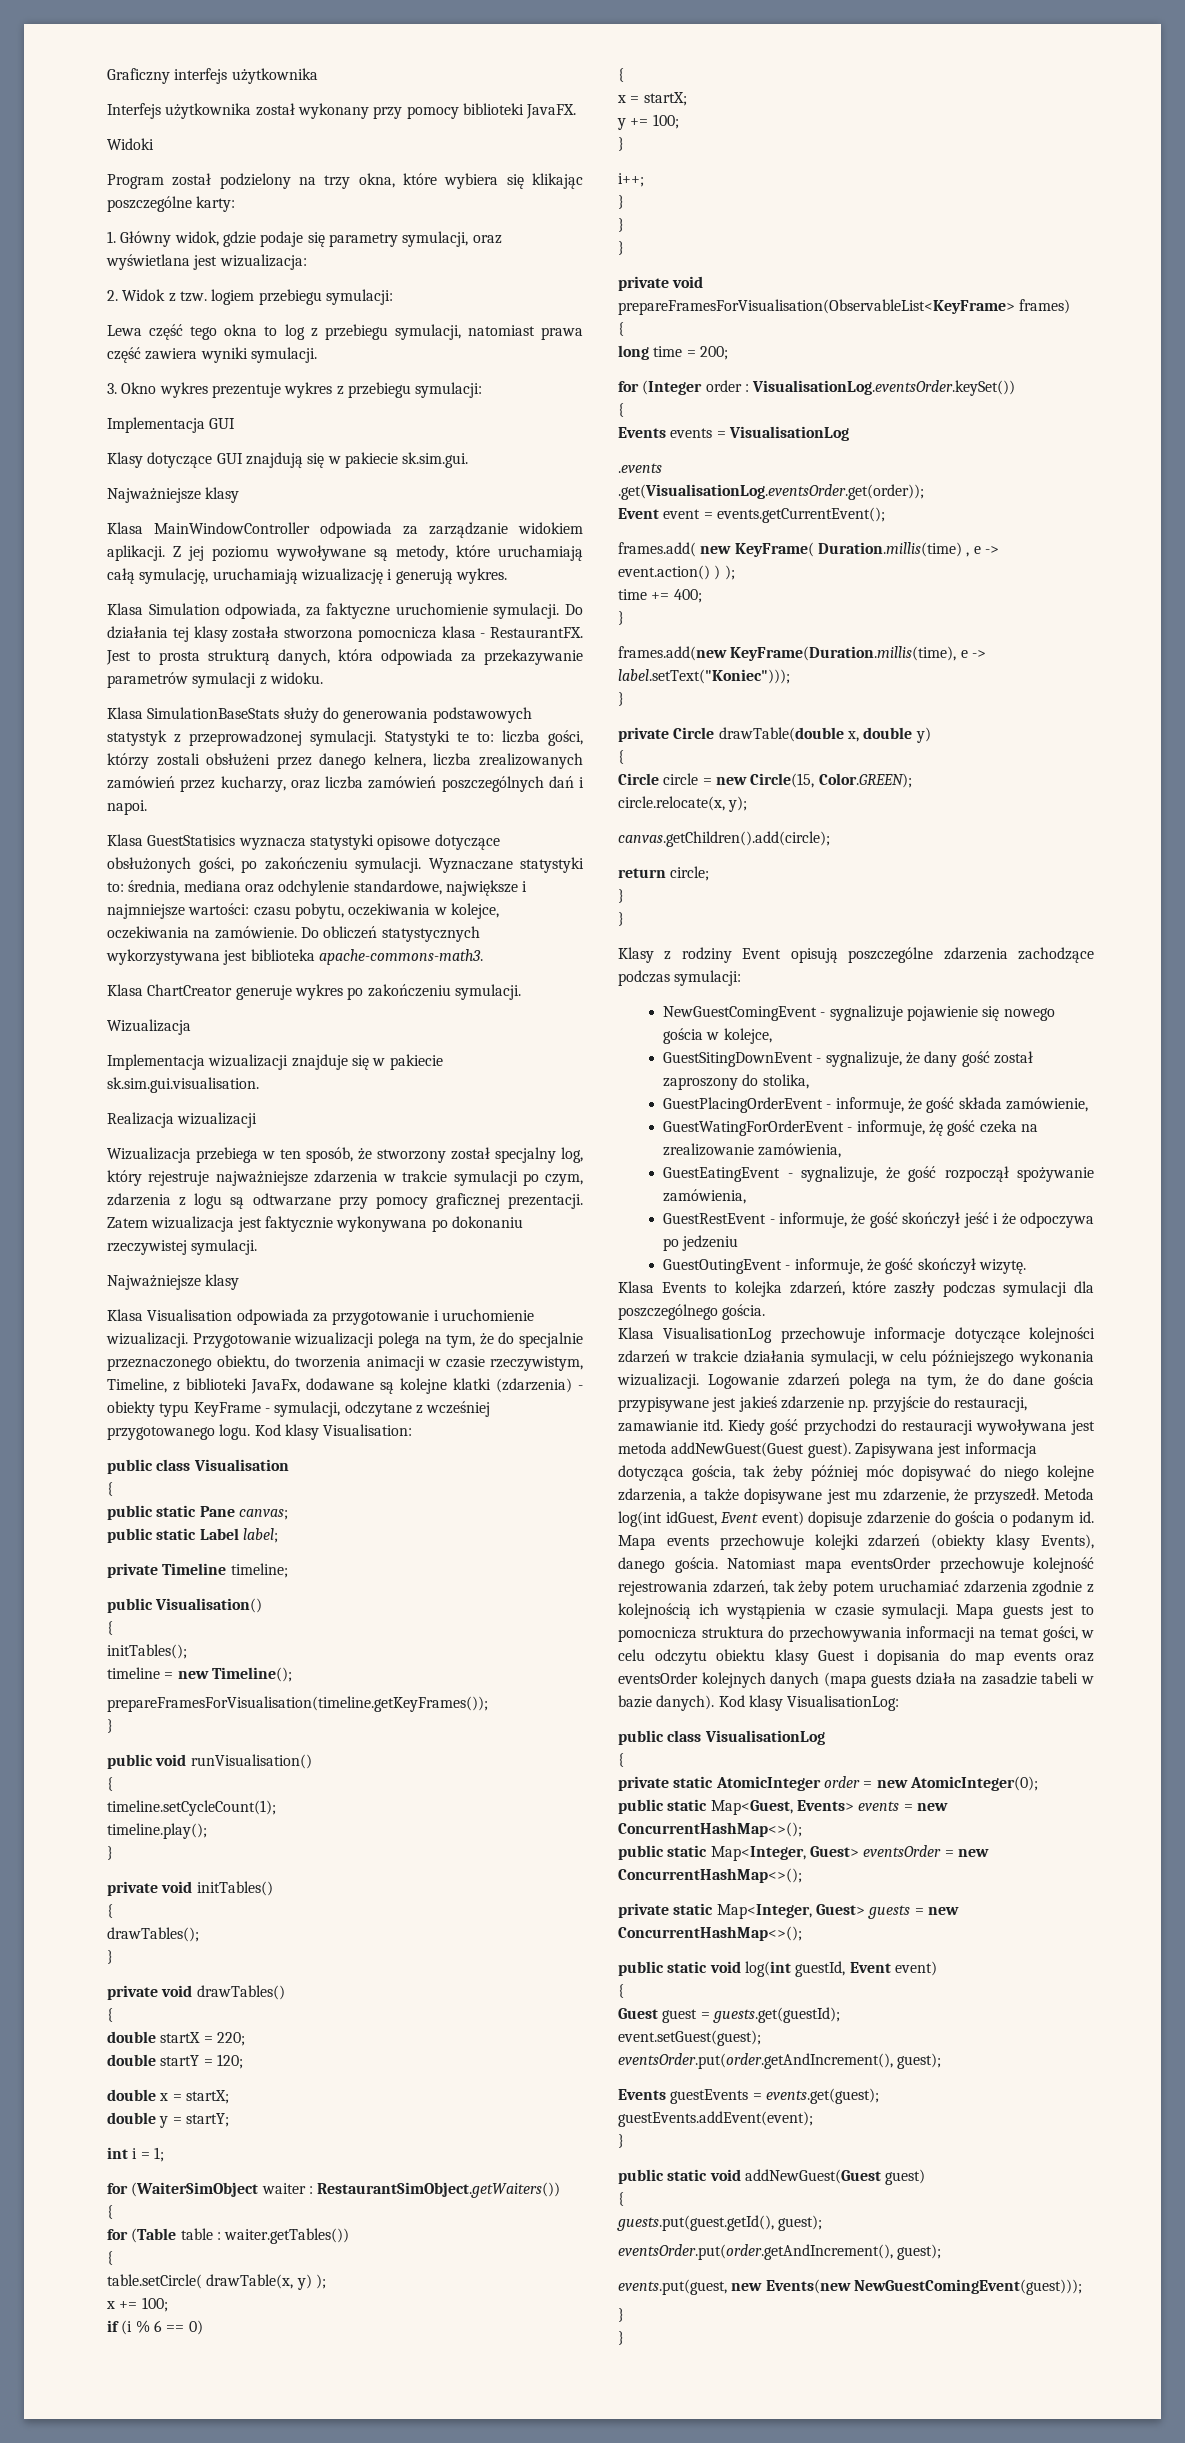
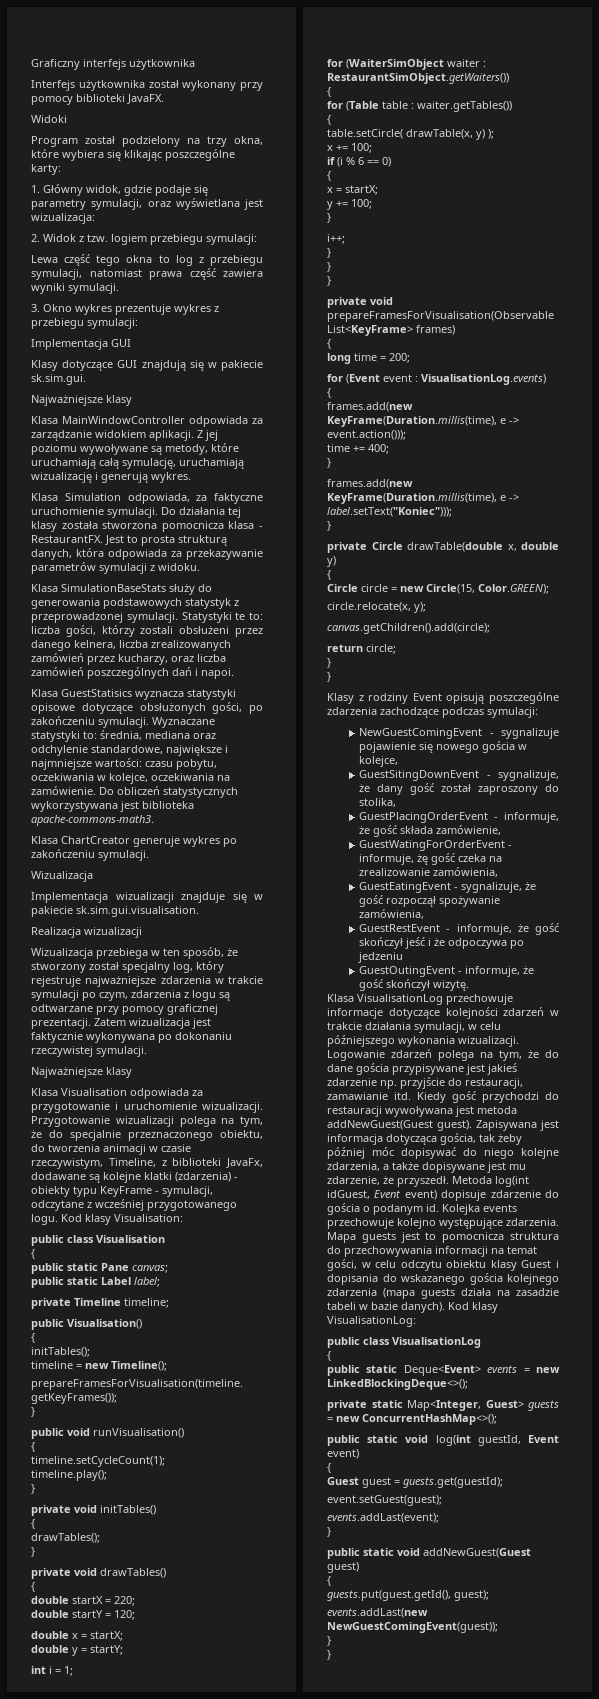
- for (Integer order : VisualisationLog.eventsOrder.keySet())
+ for (Event event : VisualisationLog.events)
  {
- Events events = VisualisationLog
- .events
- .get(VisualisationLog.eventsOrder.get(order));
- Event event = events.getCurrentEvent();
- frames.add( new KeyFrame( Duration.millis(time) , e -> event.action() ) );
+ frames.add(new KeyFrame(Duration.millis(time), e -> event.action()));
- Klasa Events to kolejka zdarzeń, które zaszły podczas symulacji dla poszczególnego gościa.
- Mapa events przechowuje kolejki zdarzeń (obiekty klasy Events), danego gościa. Natomiast mapa eventsOrder przechowuje kolejność rejestrowania zdarzeń, tak żeby potem uruchamiać zdarzenia zgodnie z kolejnością ich wystąpienia w czasie symulacji.
+ Kolejka events przechowuje kolejno występujące zdarzenia.
- Mapa guests jest to pomocnicza struktura do przechowywania informacji na temat gości, w celu odczytu obiektu klasy Guest i dopisania do map events oraz eventsOrder kolejnych danych (mapa guests działa na zasadzie tabeli w bazie danych).
+ Mapa guests jest to pomocnicza struktura do przechowywania informacji na temat gości, w celu odczytu obiektu klasy Guest i dopisania do wskazanego gościa kolejnego zdarzenia (mapa guests działa na zasadzie tabeli w bazie danych).
- private static AtomicInteger order = new AtomicInteger(0);
- public static Map<Guest, Events> events = new ConcurrentHashMap<>();
- public static Map<Integer, Guest> eventsOrder = new ConcurrentHashMap<>();
+ public static Deque<Event> events = new LinkedBlockingDeque<>();
  event.setGuest(guest);
- eventsOrder.put(order.getAndIncrement(), guest);
- Events guestEvents = events.get(guest);
- guestEvents.addEvent(event);
+ events.addLast(event);
  guests.put(guest.getId(), guest);
- eventsOrder.put(order.getAndIncrement(), guest);
- events.put(guest, new Events(new NewGuestComingEvent(guest)));
+ events.addLast(new NewGuestComingEvent(guest));

